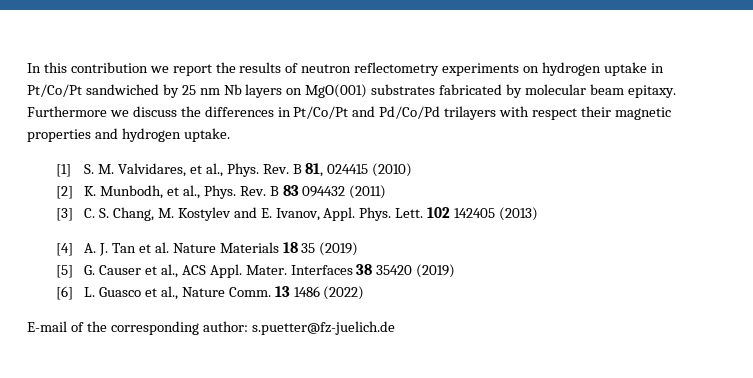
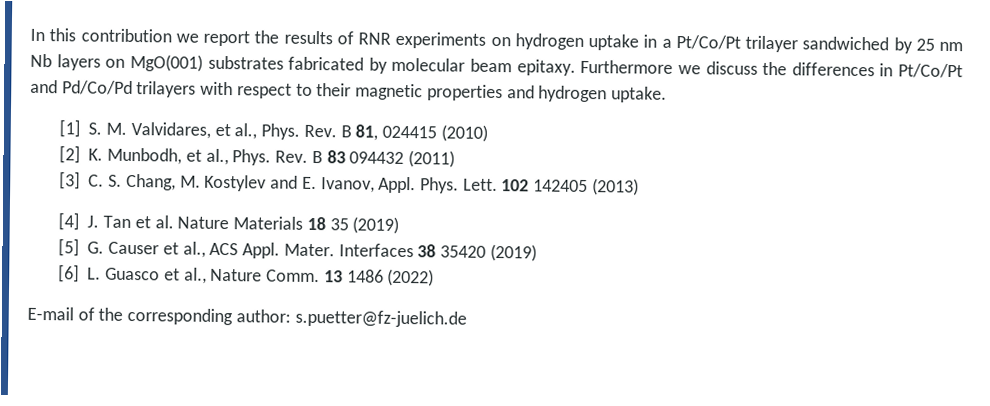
- In this contribution we report the results of neutron reflectometry experiments on hydrogen uptake in Pt/Co/Pt sandwiched by 25 nm Nb layers on MgO(001) substrates fabricated by molecular beam epitaxy.
+ In this contribution we report the results of RNR experiments on hydrogen uptake in a Pt/Co/Pt trilayer sandwiched by 25 nm Nb layers on MgO(001) substrates fabricated by molecular beam epitaxy.
- Furthermore we discuss the differences in Pt/Co/Pt and Pd/Co/Pd trilayers with respect their magnetic properties and hydrogen uptake.
+ Furthermore we discuss the differences in Pt/Co/Pt and Pd/Co/Pd trilayers with respect to their magnetic properties and hydrogen uptake.
- [4] A. J. Tan et al. Nature Materials 18 35 (2019)
+ [4] J. Tan et al. Nature Materials 18 35 (2019)

